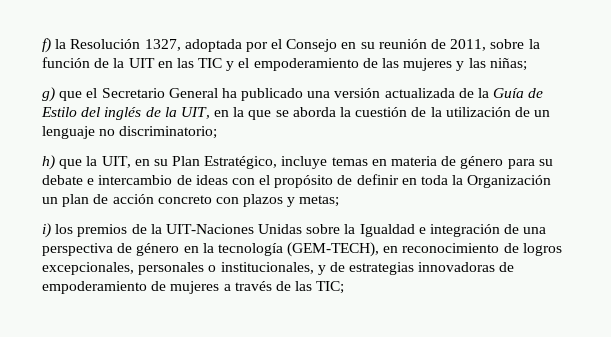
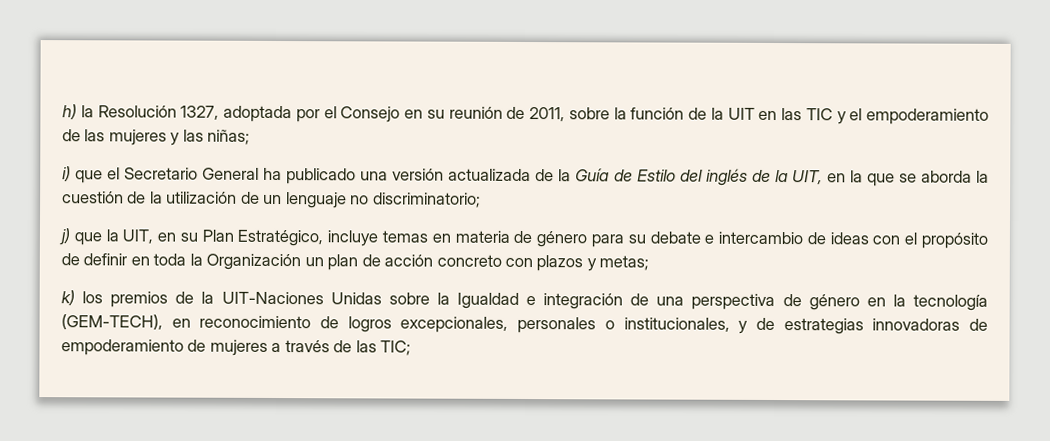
- f) la Resolución 1327, adoptada por el Consejo en su reunión de 2011, sobre la función de la UIT en las TIC y el empoderamiento de las mujeres y las niñas;
+ h) la Resolución 1327, adoptada por el Consejo en su reunión de 2011, sobre la función de la UIT en las TIC y el empoderamiento de las mujeres y las niñas;
- g) que el Secretario General ha publicado una versión actualizada de la Guía de Estilo del inglés de la UIT, en la que se aborda la cuestión de la utilización de un lenguaje no discriminatorio;
+ i) que el Secretario General ha publicado una versión actualizada de la Guía de Estilo del inglés de la UIT, en la que se aborda la cuestión de la utilización de un lenguaje no discriminatorio;
- h) que la UIT, en su Plan Estratégico, incluye temas en materia de género para su debate e intercambio de ideas con el propósito de definir en toda la Organización un plan de acción concreto con plazos y metas;
+ j) que la UIT, en su Plan Estratégico, incluye temas en materia de género para su debate e intercambio de ideas con el propósito de definir en toda la Organización un plan de acción concreto con plazos y metas;
- i) los premios de la UIT-Naciones Unidas sobre la Igualdad e integración de una perspectiva de género en la tecnología (GEM-TECH), en reconocimiento de logros excepcionales, personales o institucionales, y de estrategias innovadoras de empoderamiento de mujeres a través de las TIC;
+ k) los premios de la UIT-Naciones Unidas sobre la Igualdad e integración de una perspectiva de género en la tecnología (GEM-TECH), en reconocimiento de logros excepcionales, personales o institucionales, y de estrategias innovadoras de empoderamiento de mujeres a través de las TIC;

